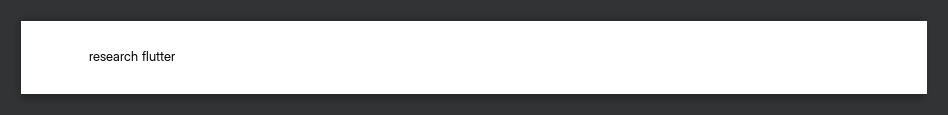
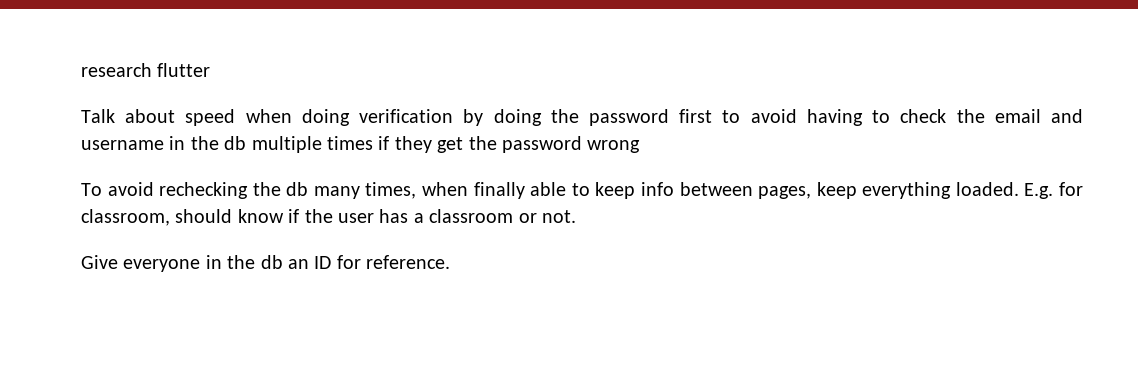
+ Talk about speed when doing verification by doing the password first to avoid having to check the email and username in the db multiple times if they get the password wrong
+ To avoid rechecking the db many times, when finally able to keep info between pages, keep everything loaded. E.g. for classroom, should know if the user has a classroom or not.
+ Give everyone in the db an ID for reference.

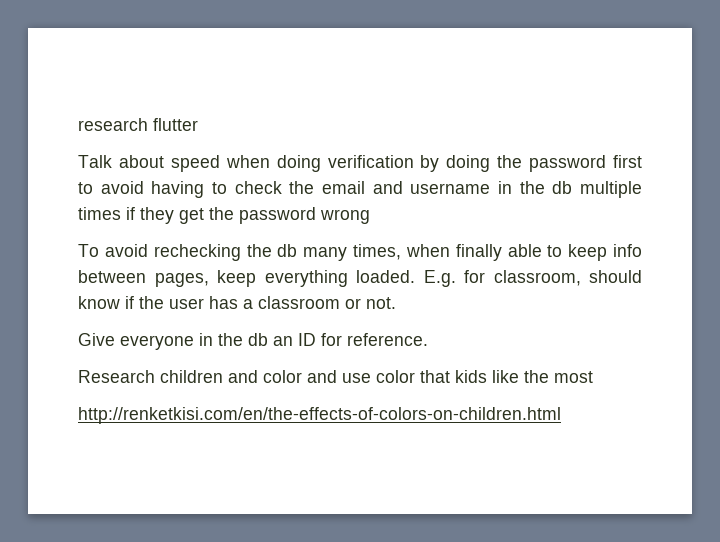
+ Research children and color and use color that kids like the most
+ http://renketkisi.com/en/the-effects-of-colors-on-children.html

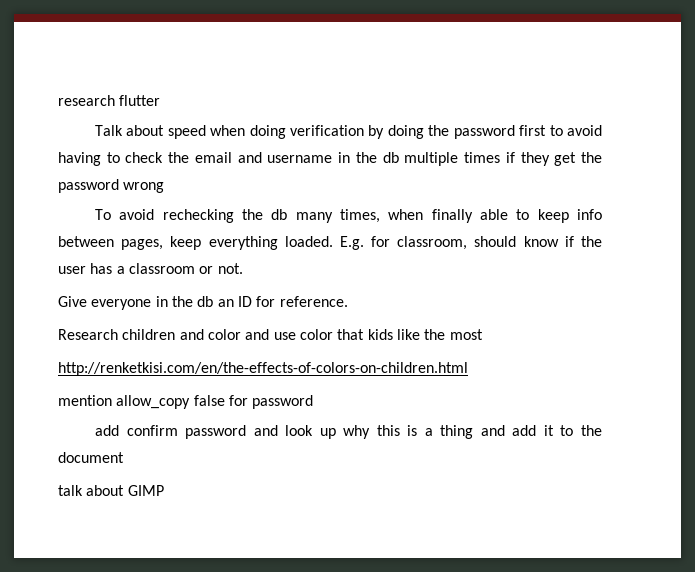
+ mention allow_copy false for password
+ add confirm password and look up why this is a thing and add it to the document
+ talk about GIMP

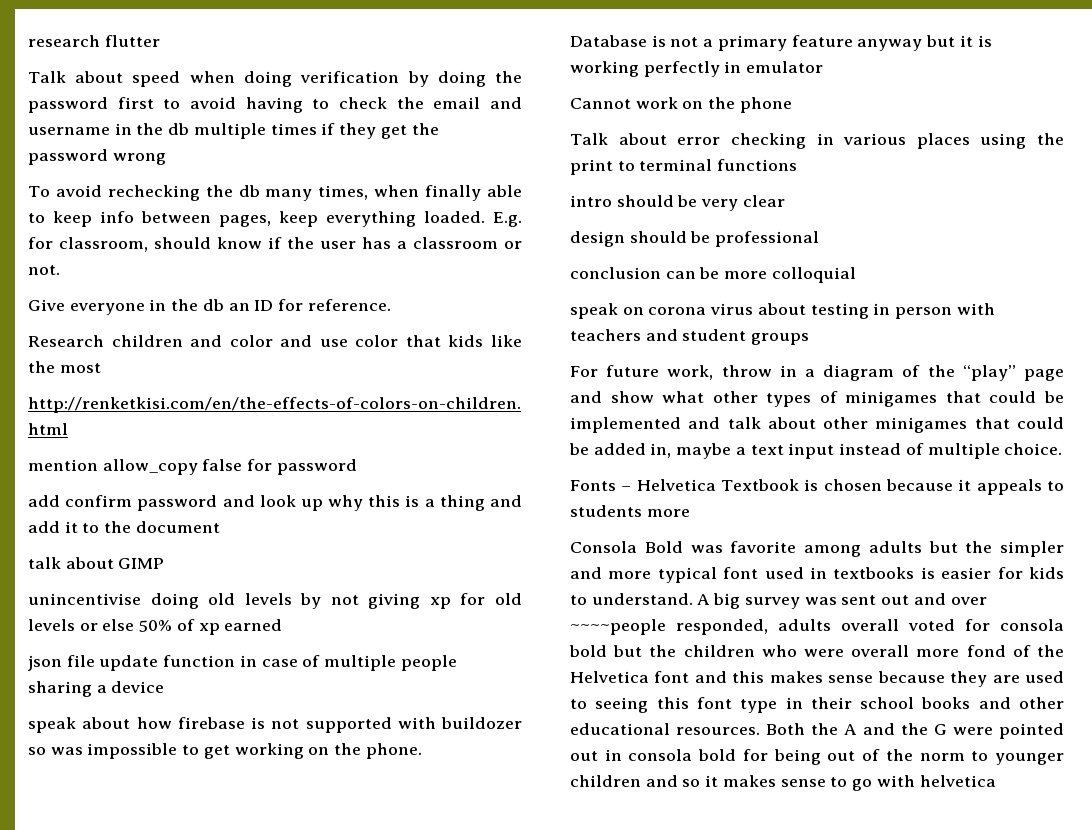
+ unincentivise doing old levels by not giving xp for old levels or else 50% of xp earned
+ json file update function in case of multiple people sharing a device
+ speak about how firebase is not supported with buildozer so was impossible to get working on the phone.
+ Database is not a primary feature anyway but it is working perfectly in emulator
+ Cannot work on the phone
+ Talk about error checking in various places using the print to terminal functions
+ intro should be very clear
+ design should be professional
+ conclusion can be more colloquial
+ speak on corona virus about testing in person with teachers and student groups
+ For future work, throw in a diagram of the “play” page and show what other types of minigames that could be implemented and talk about other minigames that could be added in, maybe a text input instead of multiple choice.
+ Fonts – Helvetica Textbook is chosen because it appeals to students more
+ Consola Bold was favorite among adults but the simpler and more typical font used in textbooks is easier for kids to understand. A big survey was sent out and over ~~~~people responded, adults overall voted for consola bold but the children who were overall more fond of the Helvetica font and this makes sense because they are used to seeing this font type in their school books and other educational resources. Both the A and the G were pointed out in consola bold for being out of the norm to younger children and so it makes sense to go with helvetica

